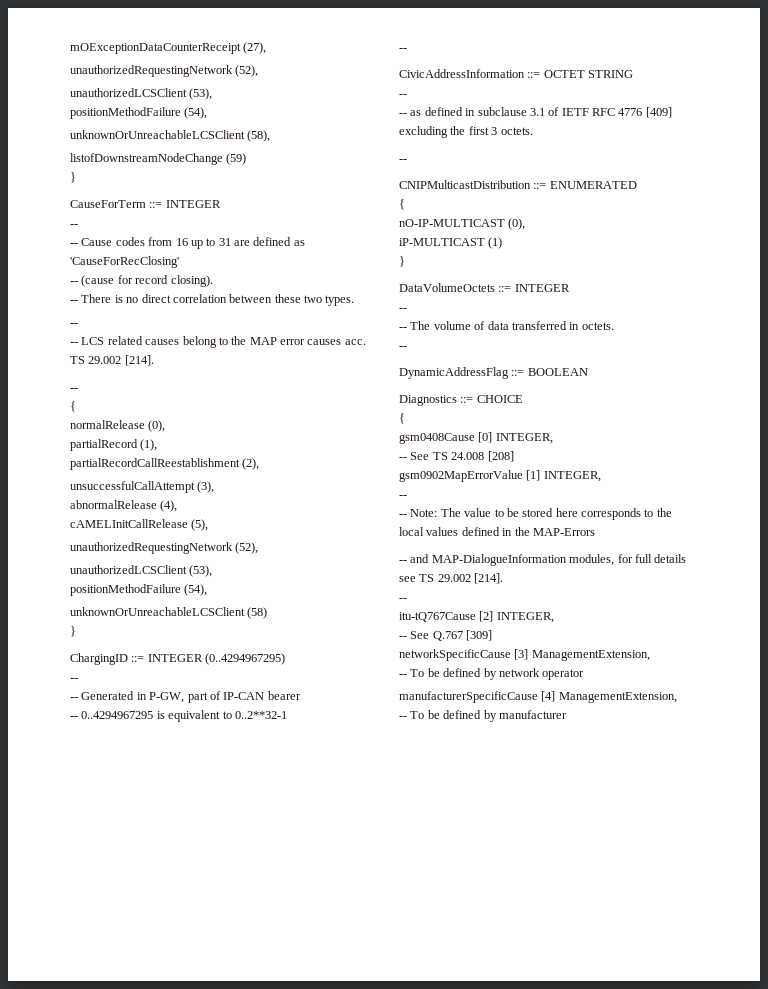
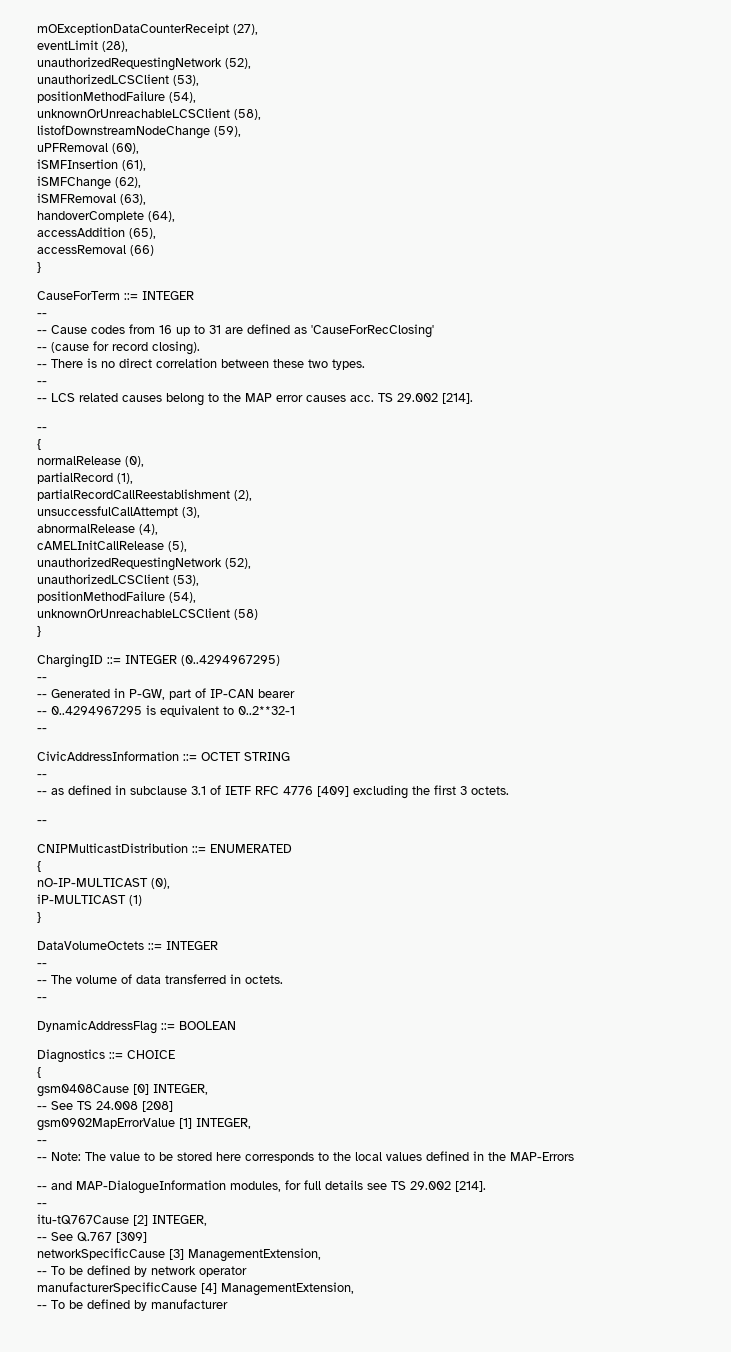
+ eventLimit (28),
- listofDownstreamNodeChange (59)
+ listofDownstreamNodeChange (59),
+ uPFRemoval (60),
+ iSMFInsertion (61),
+ iSMFChange (62),
+ iSMFRemoval (63),
+ handoverComplete (64),
+ accessAddition (65),
+ accessRemoval (66)

